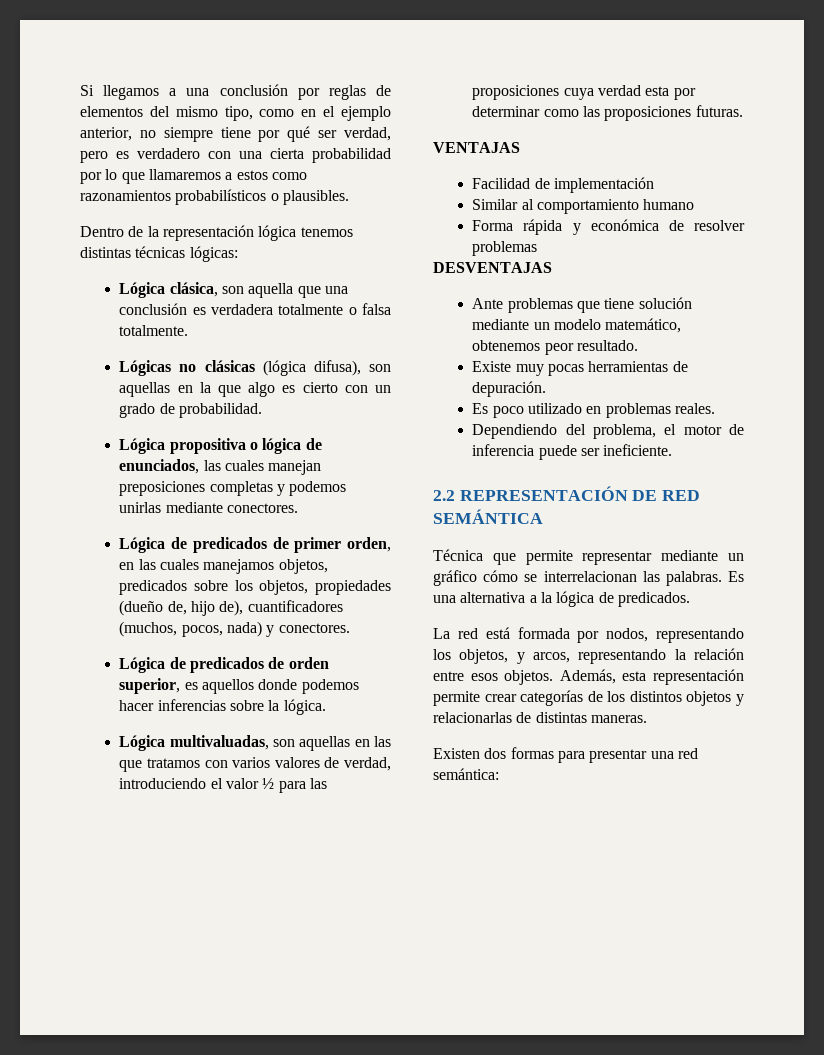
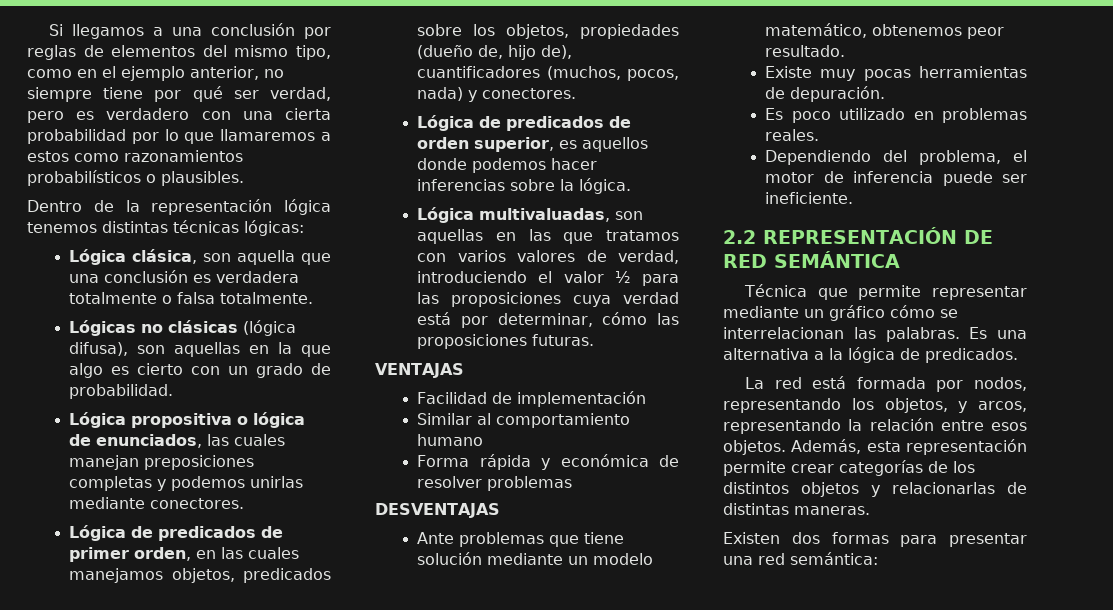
- Lógica multivaluadas, son aquellas en las que tratamos con varios valores de verdad, introduciendo el valor ½ para las proposiciones cuya verdad esta por determinar como las proposiciones futuras.
+ Lógica multivaluadas, son aquellas en las que tratamos con varios valores de verdad, introduciendo el valor ½ para las proposiciones cuya verdad está por determinar, cómo las proposiciones futuras.

